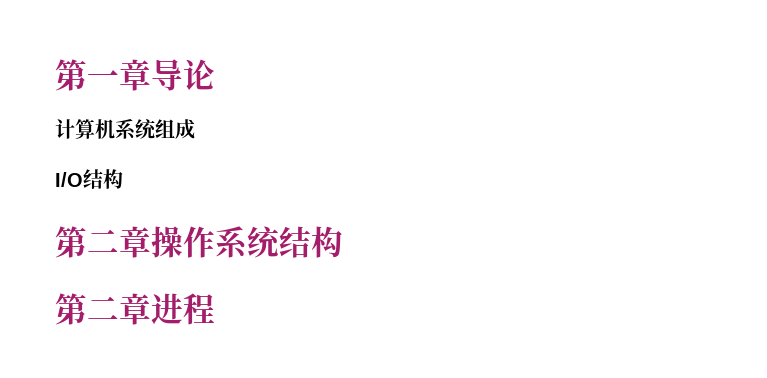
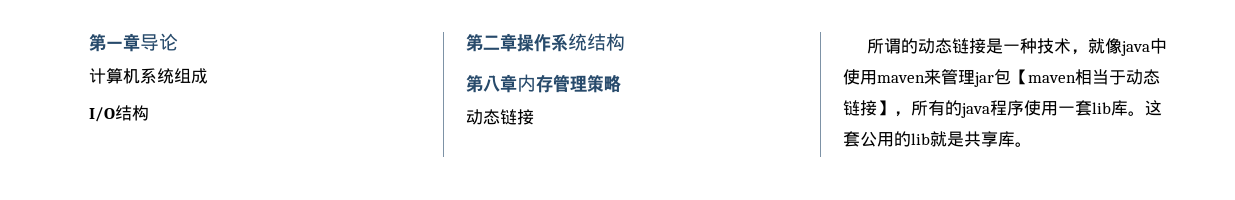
- 第二章进程
+ 第八章内存管理策略
+ 动态链接
+ 所谓的动态链接是一种技术，就像java中使用maven来管理jar包【maven相当于动态链接】，所有的java程序使用一套lib库。这套公用的lib就是共享库。

